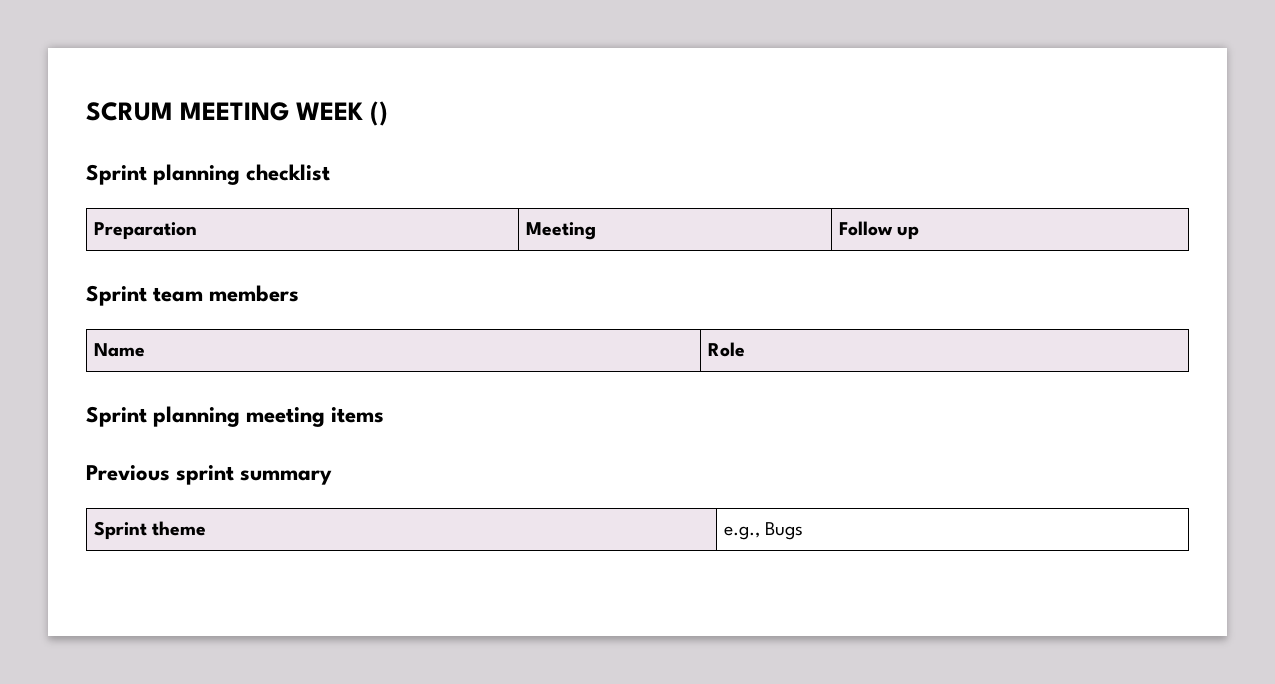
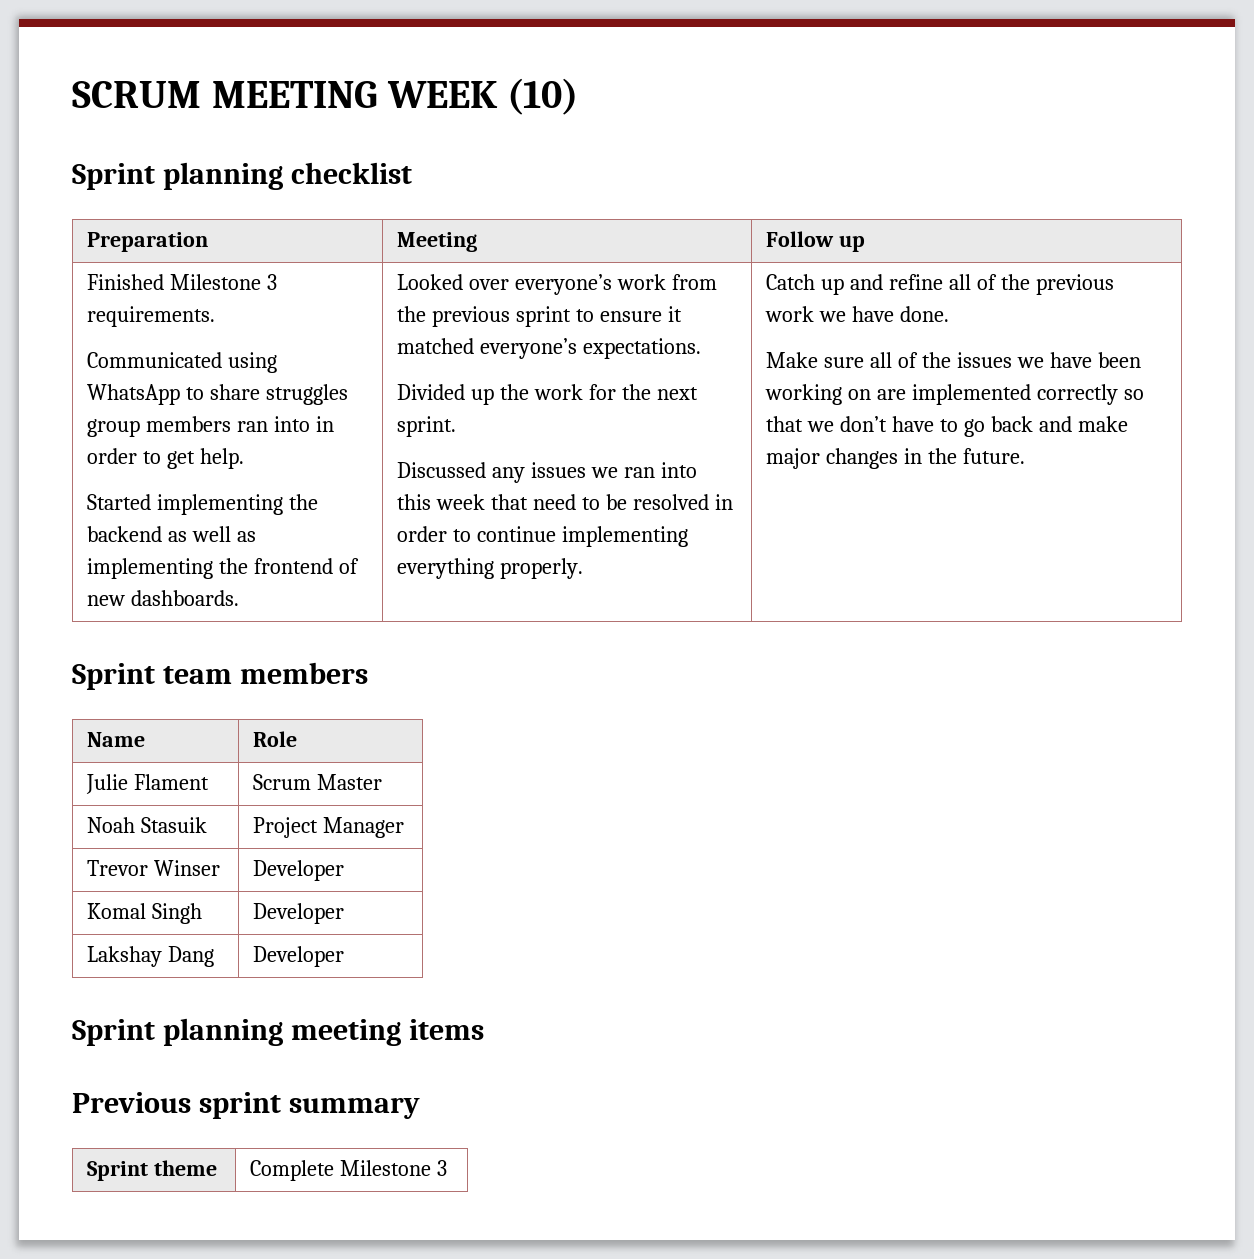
- SCRUM MEETING WEEK ()
+ SCRUM MEETING WEEK (10)
+ Finished Milestone 3 requirements.
+ Communicated using WhatsApp to share struggles group members ran into in order to get help.
+ Started implementing the backend as well as implementing the frontend of new dashboards. | Looked over everyone’s work from the previous sprint to ensure it matched everyone’s expectations.
+ Divided up the work for the next sprint.
+ Discussed any issues we ran into this week that need to be resolved in order to continue implementing everything properly. | Catch up and refine all of the previous work we have done.
+ Make sure all of the issues we have been working on are implemented correctly so that we don’t have to go back and make major changes in the future.
+ Julie Flament | Scrum Master
+ Noah Stasuik | Project Manager
+ Trevor Winser | Developer
+ Komal Singh | Developer
+ Lakshay Dang | Developer
- Sprint theme | e.g., Bugs
+ Sprint theme | Complete Milestone 3

